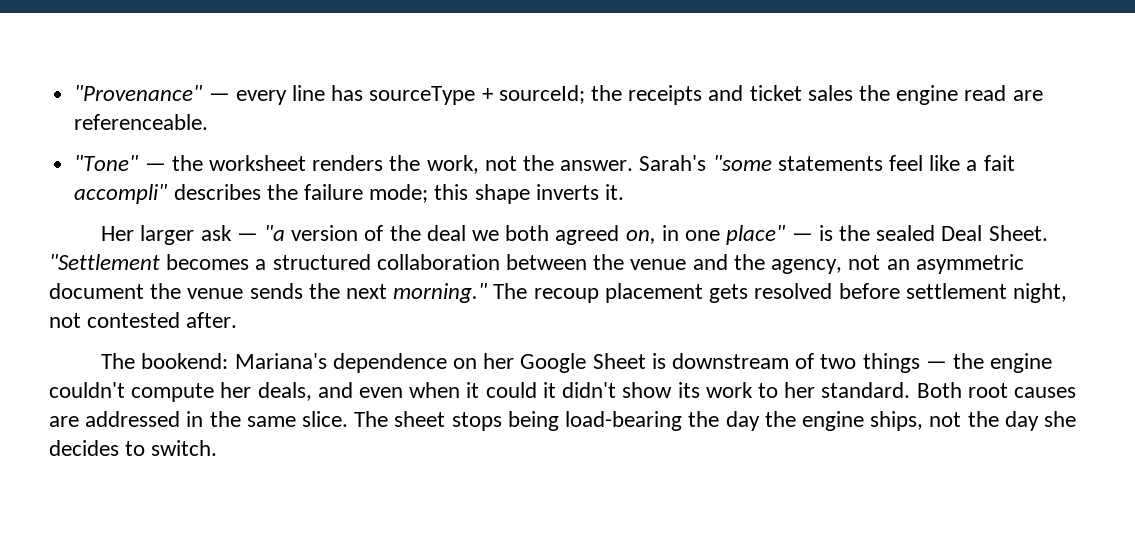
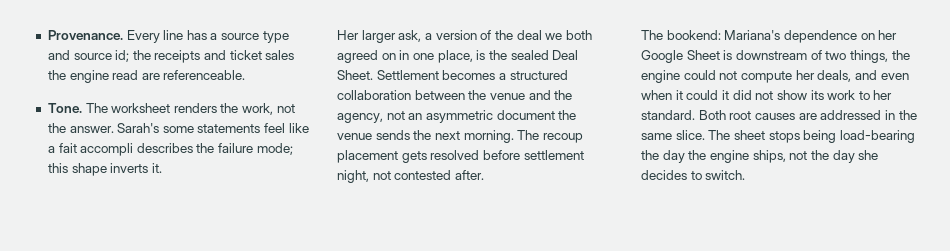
- "Provenance" — every line has sourceType + sourceId; the receipts and ticket sales the engine read are referenceable.
+ Provenance. Every line has a source type and source id; the receipts and ticket sales the engine read are referenceable.
- "Tone" — the worksheet renders the work, not the answer.
+ Tone. The worksheet renders the work, not the answer.
- Sarah's "some statements feel like a fait accompli" describes the failure mode; this shape inverts it.
+ Sarah's some statements feel like a fait accompli describes the failure mode; this shape inverts it.
- Her larger ask — "a version of the deal we both agreed on, in one place" — is the sealed Deal Sheet.
+ Her larger ask, a version of the deal we both agreed on in one place, is the sealed Deal Sheet.
- "Settlement becomes a structured collaboration between the venue and the agency, not an asymmetric document the venue sends the next morning."
+ Settlement becomes a structured collaboration between the venue and the agency, not an asymmetric document the venue sends the next morning.
- The bookend: Mariana's dependence on her Google Sheet is downstream of two things — the engine couldn't compute her deals, and even when it could it didn't show its work to her standard.
+ The bookend: Mariana's dependence on her Google Sheet is downstream of two things, the engine could not compute her deals, and even when it could it did not show its work to her standard.

